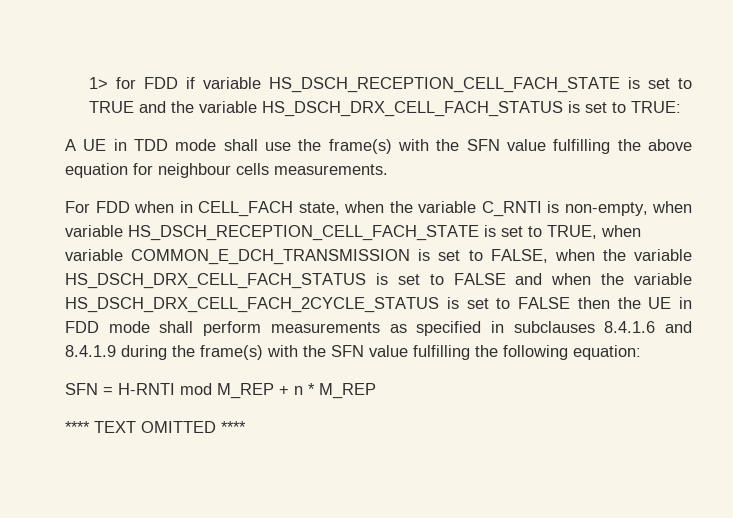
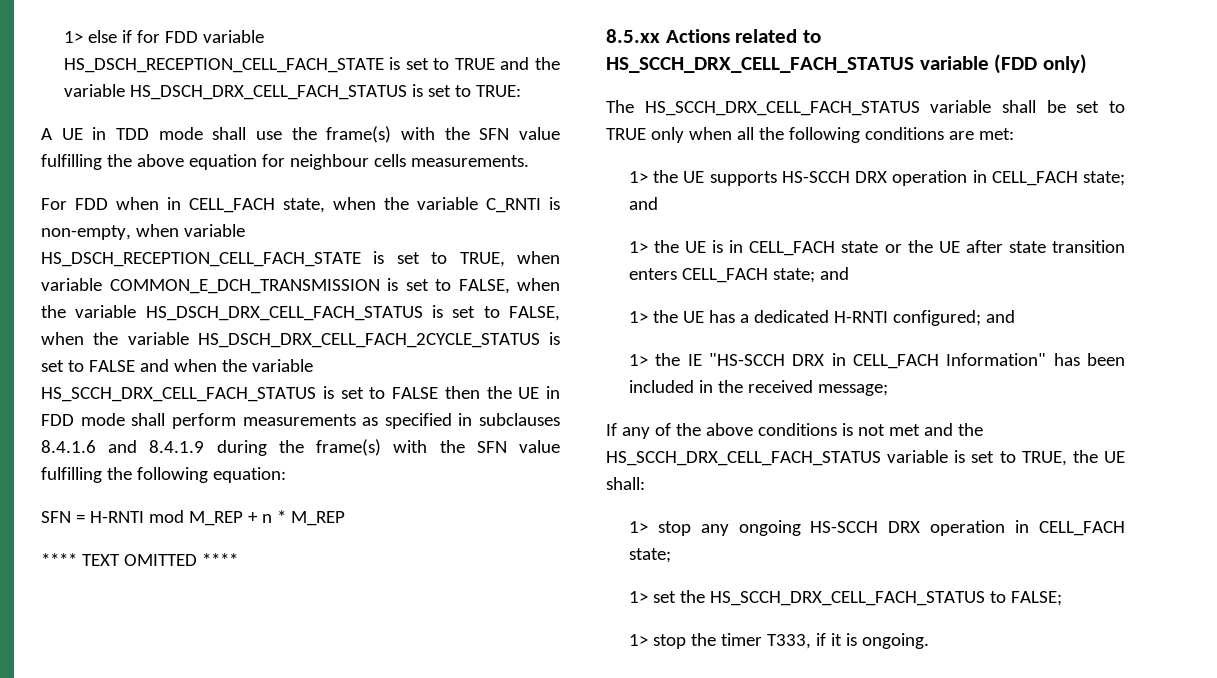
- 1> for FDD if variable HS_DSCH_RECEPTION_CELL_FACH_STATE is set to TRUE and the variable HS_DSCH_DRX_CELL_FACH_STATUS is set to TRUE:
+ 1> else if for FDD variable HS_DSCH_RECEPTION_CELL_FACH_STATE is set to TRUE and the variable HS_DSCH_DRX_CELL_FACH_STATUS is set to TRUE:
- For FDD when in CELL_FACH state, when the variable C_RNTI is non-empty, when variable HS_DSCH_RECEPTION_CELL_FACH_STATE is set to TRUE, when variable COMMON_E_DCH_TRANSMISSION is set to FALSE, when the variable HS_DSCH_DRX_CELL_FACH_STATUS is set to FALSE and when the variable HS_DSCH_DRX_CELL_FACH_2CYCLE_STATUS is set to FALSE then the UE in FDD mode shall perform measurements as specified in subclauses 8.4.1.6 and 8.4.1.9 during the frame(s) with the SFN value fulfilling the following equation:
+ For FDD when in CELL_FACH state, when the variable C_RNTI is non-empty, when variable HS_DSCH_RECEPTION_CELL_FACH_STATE is set to TRUE, when variable COMMON_E_DCH_TRANSMISSION is set to FALSE, when the variable HS_DSCH_DRX_CELL_FACH_STATUS is set to FALSE, when the variable HS_DSCH_DRX_CELL_FACH_2CYCLE_STATUS is set to FALSE and when the variable HS_SCCH_DRX_CELL_FACH_STATUS is set to FALSE then the UE in FDD mode shall perform measurements as specified in subclauses 8.4.1.6 and 8.4.1.9 during the frame(s) with the SFN value fulfilling the following equation:
+ 8.5.xx Actions related to HS_SCCH_DRX_CELL_FACH_STATUS variable (FDD only)
+ The HS_SCCH_DRX_CELL_FACH_STATUS variable shall be set to TRUE only when all the following conditions are met:
+ 1> the UE supports HS-SCCH DRX operation in CELL_FACH state; and
+ 1> the UE is in CELL_FACH state or the UE after state transition enters CELL_FACH state; and
+ 1> the UE has a dedicated H-RNTI configured; and
+ 1> the IE "HS-SCCH DRX in CELL_FACH Information" has been included in the received message;
+ If any of the above conditions is not met and the HS_SCCH_DRX_CELL_FACH_STATUS variable is set to TRUE, the UE shall:
+ 1> stop any ongoing HS-SCCH DRX operation in CELL_FACH state;
+ 1> set the HS_SCCH_DRX_CELL_FACH_STATUS to FALSE;
+ 1> stop the timer T333, if it is ongoing.

